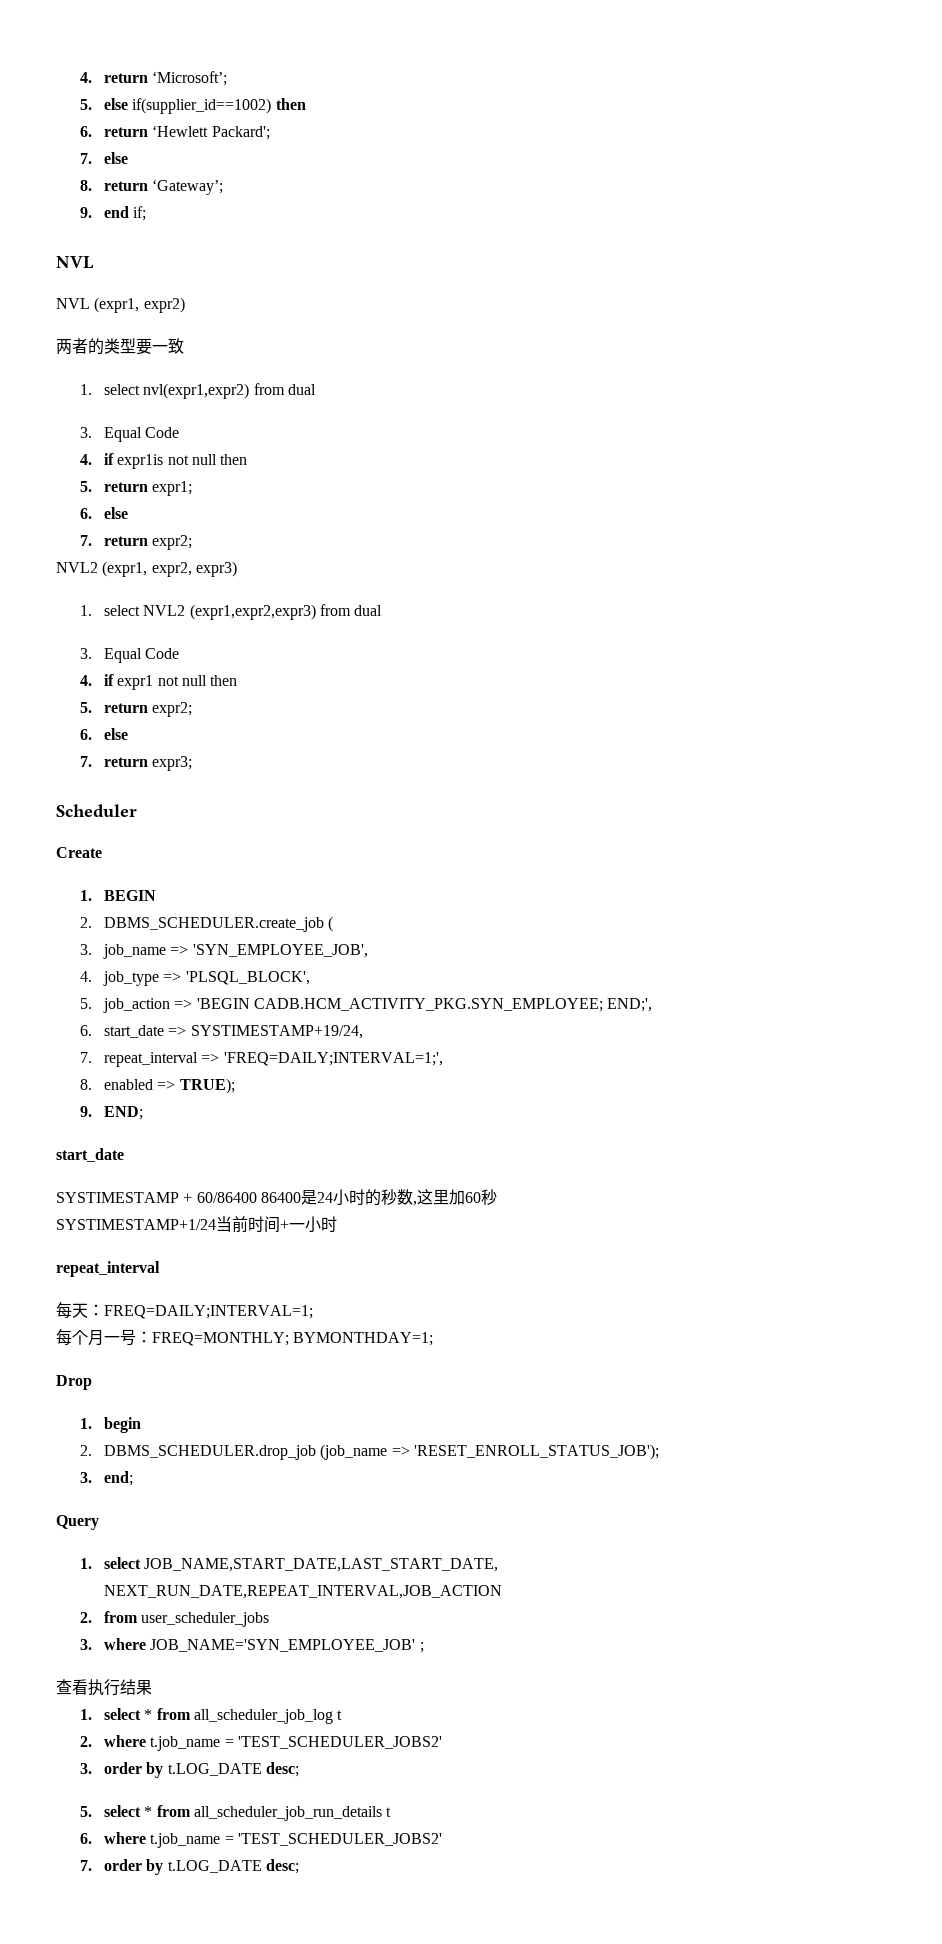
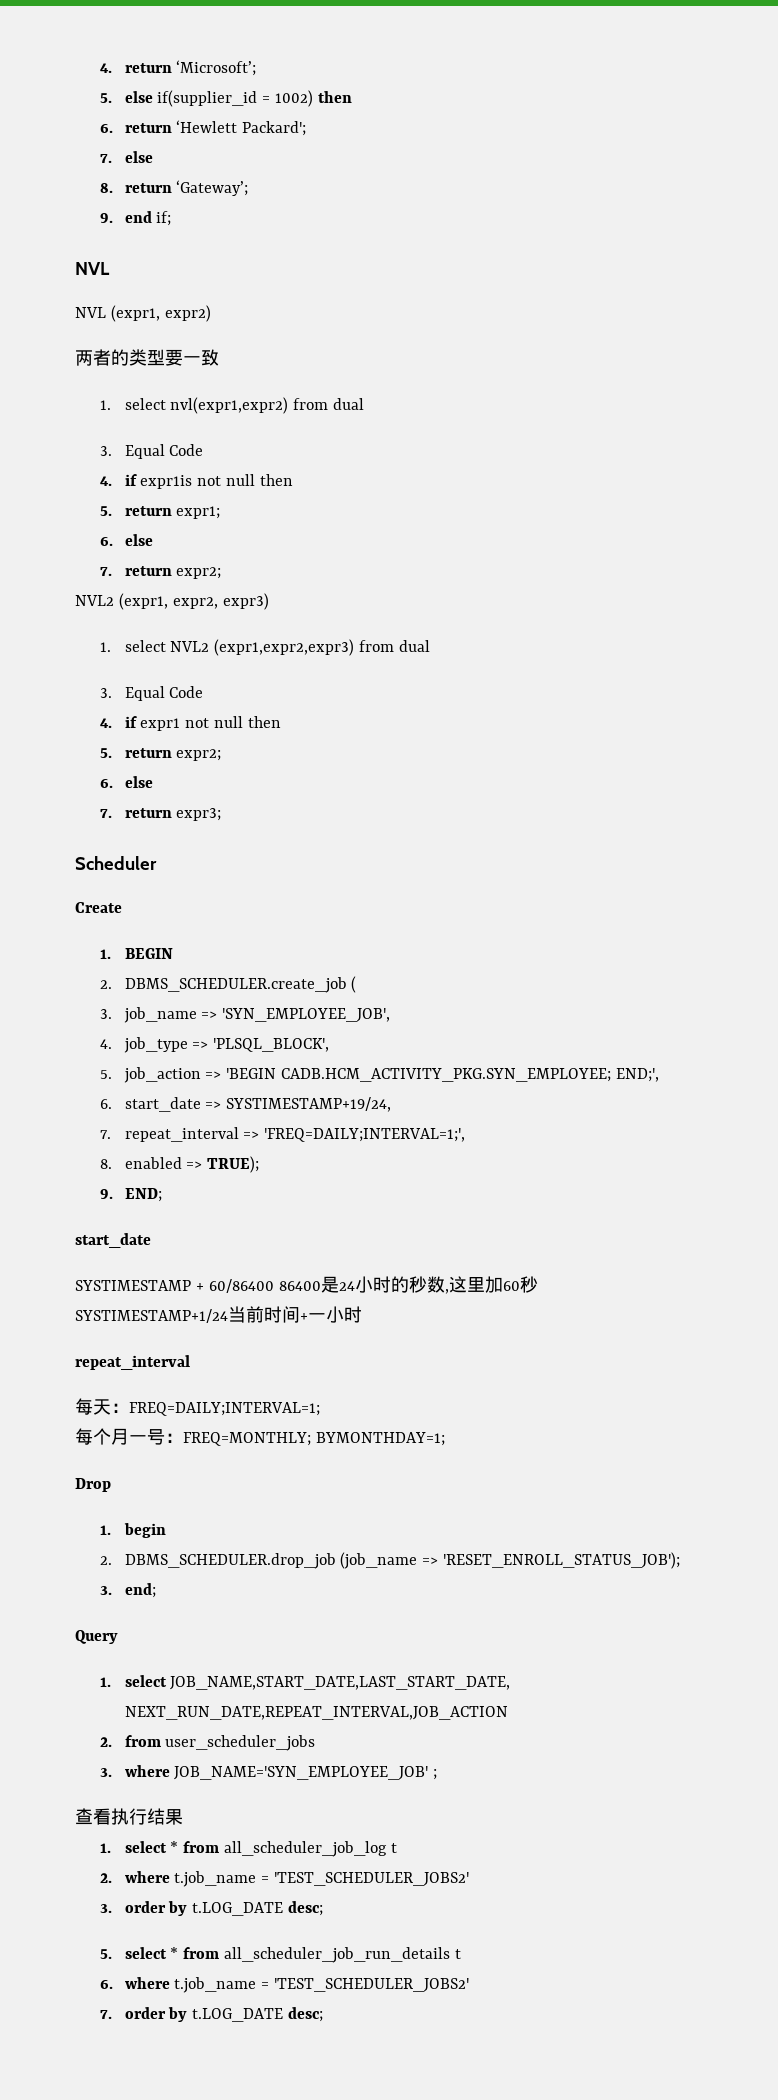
- 5. else if(supplier_id==1002) then
+ 5. else if(supplier_id = 1002) then

